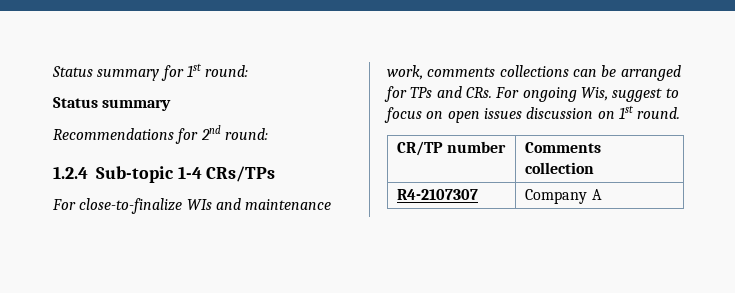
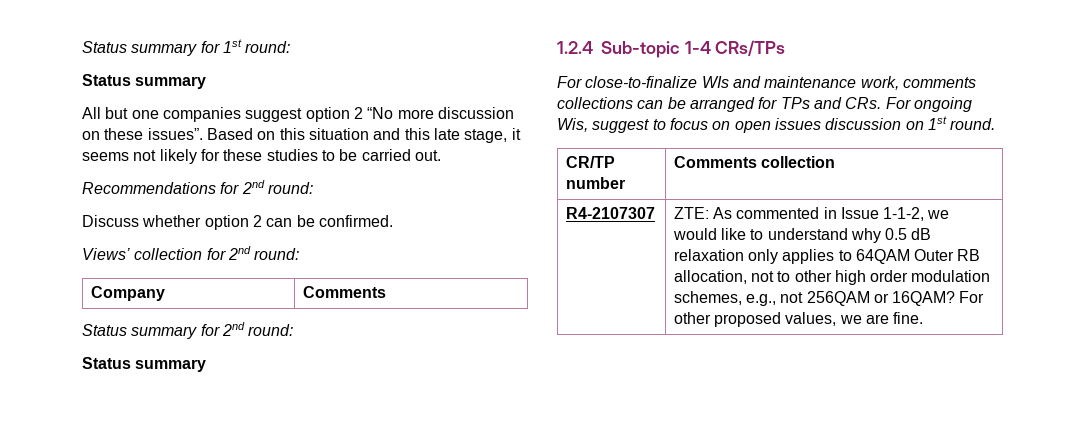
+ All but one companies suggest option 2 “No more discussion on these issues”. Based on this situation and this late stage, it seems not likely for these studies to be carried out.
  Recommendations for 2nd round:
+ Discuss whether option 2 can be confirmed.
+ Views’ collection for 2nd round:
+ Company | Comments
+ Status summary for 2nd round:
+ Status summary
- Company A
+ ZTE: As commented in Issue 1-1-2, we would like to understand why 0.5 dB relaxation only applies to 64QAM Outer RB allocation, not to other high order modulation schemes, e.g., not 256QAM or 16QAM? For other proposed values, we are fine.

